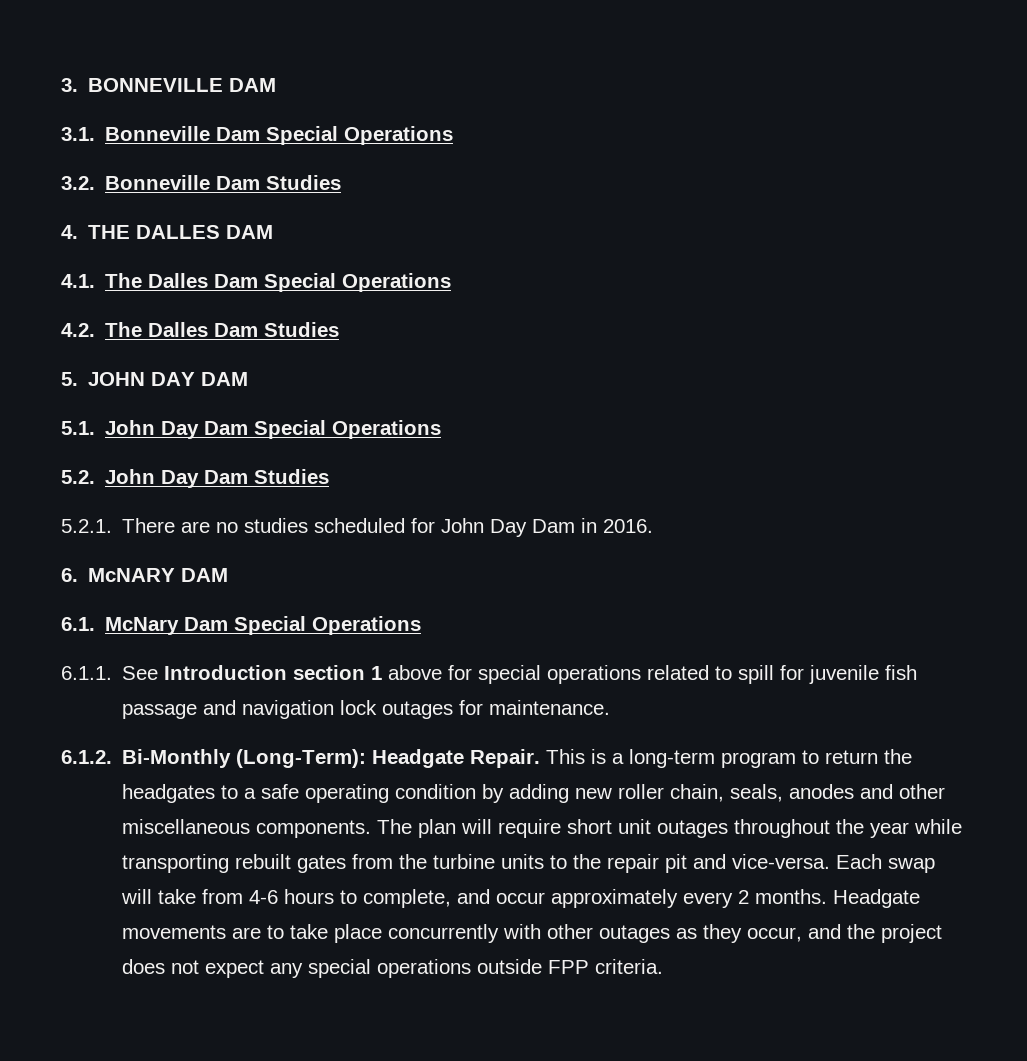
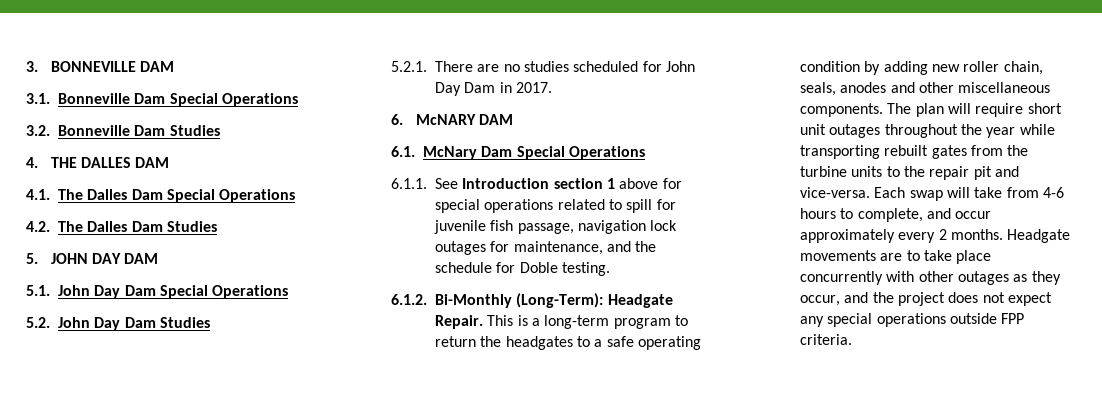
- 5.2.1. There are no studies scheduled for John Day Dam in 2016.
+ 5.2.1. There are no studies scheduled for John Day Dam in 2017.
- 6.1.1. See Introduction section 1 above for special operations related to spill for juvenile fish passage and navigation lock outages for maintenance.
+ 6.1.1. See Introduction section 1 above for special operations related to spill for juvenile fish passage, navigation lock outages for maintenance, and the schedule for Doble testing.

